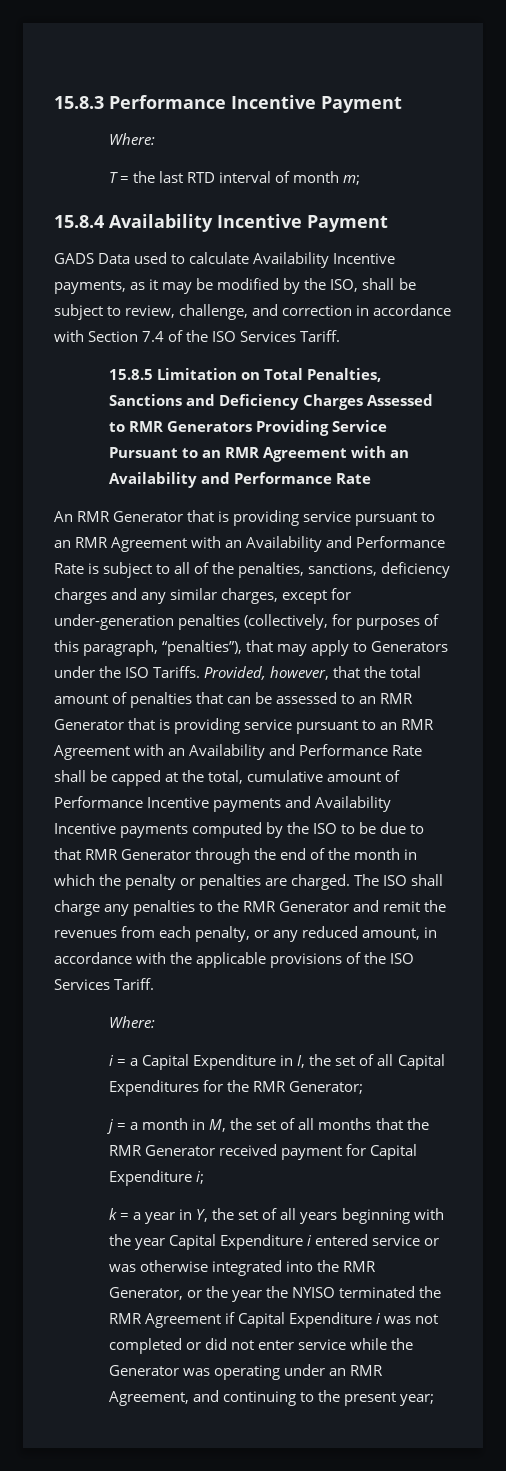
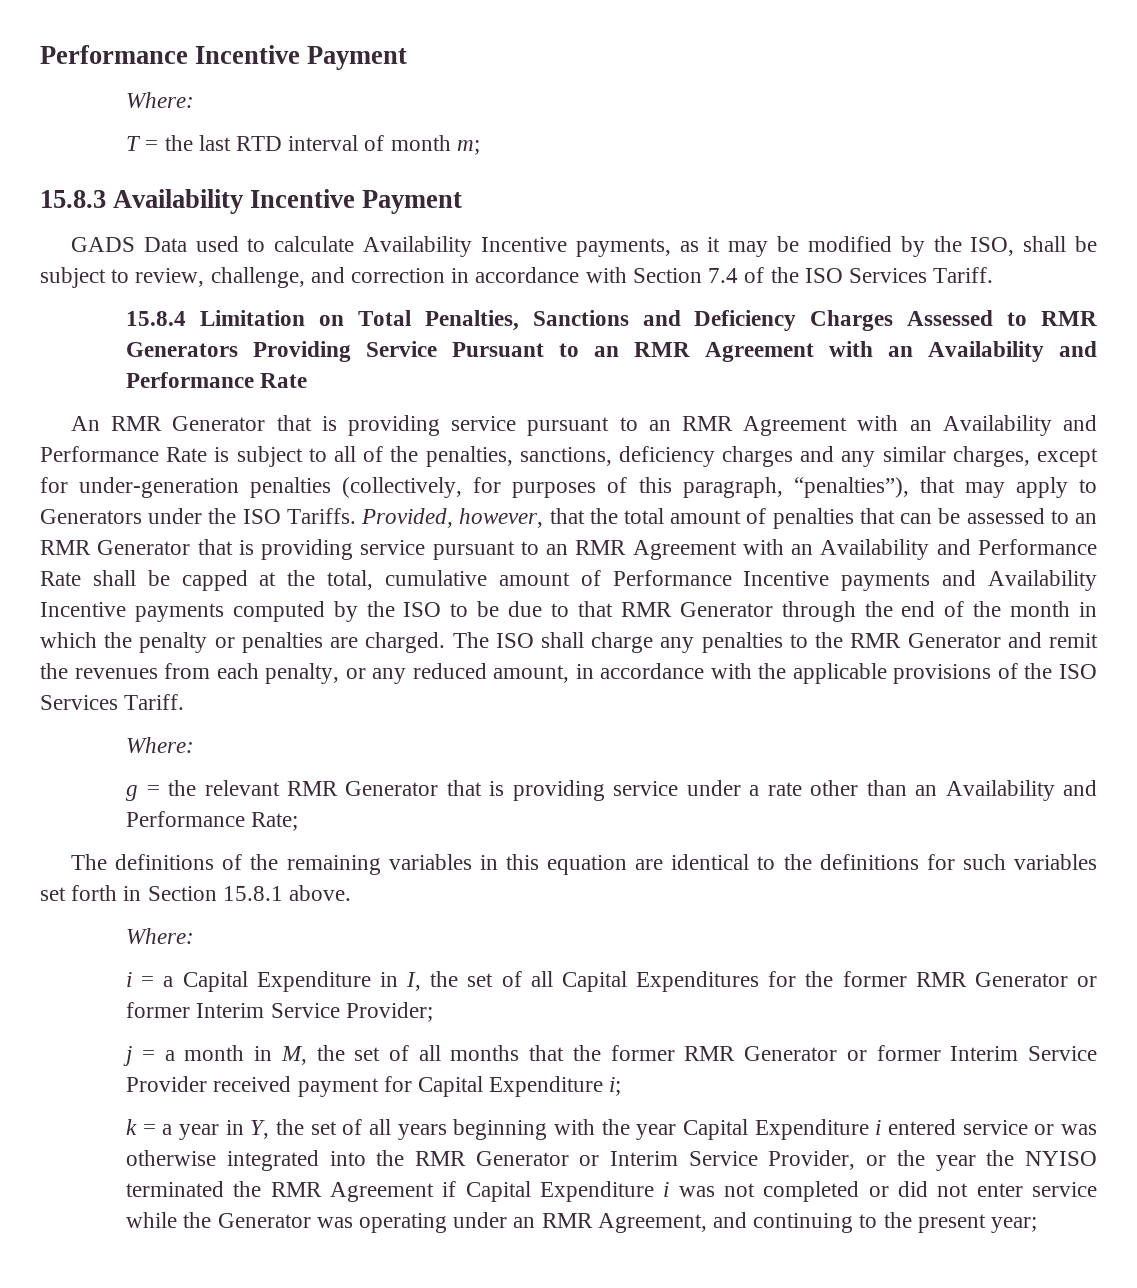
- 15.8.3 Performance Incentive Payment
+ Performance Incentive Payment
- 15.8.4 Availability Incentive Payment
+ 15.8.3 Availability Incentive Payment
- 15.8.5 Limitation on Total Penalties, Sanctions and Deficiency Charges Assessed to RMR Generators Providing Service Pursuant to an RMR Agreement with an Availability and Performance Rate
+ 15.8.4 Limitation on Total Penalties, Sanctions and Deficiency Charges Assessed to RMR Generators Providing Service Pursuant to an RMR Agreement with an Availability and Performance Rate
+ g = the relevant RMR Generator that is providing service under a rate other than an Availability and Performance Rate;
+ The definitions of the remaining variables in this equation are identical to the definitions for such variables set forth in Section 15.8.1 above.
+ Where:
- i = a Capital Expenditure in I, the set of all Capital Expenditures for the RMR Generator;
+ i = a Capital Expenditure in I, the set of all Capital Expenditures for the former RMR Generator or former Interim Service Provider;
- j = a month in M, the set of all months that the RMR Generator received payment for Capital Expenditure i;
+ j = a month in M, the set of all months that the former RMR Generator or former Interim Service Provider received payment for Capital Expenditure i;
- k = a year in Y, the set of all years beginning with the year Capital Expenditure i entered service or was otherwise integrated into the RMR Generator, or the year the NYISO terminated the RMR Agreement if Capital Expenditure i was not completed or did not enter service while the Generator was operating under an RMR Agreement, and continuing to the present year;
+ k = a year in Y, the set of all years beginning with the year Capital Expenditure i entered service or was otherwise integrated into the RMR Generator or Interim Service Provider, or the year the NYISO terminated the RMR Agreement if Capital Expenditure i was not completed or did not enter service while the Generator was operating under an RMR Agreement, and continuing to the present year;

